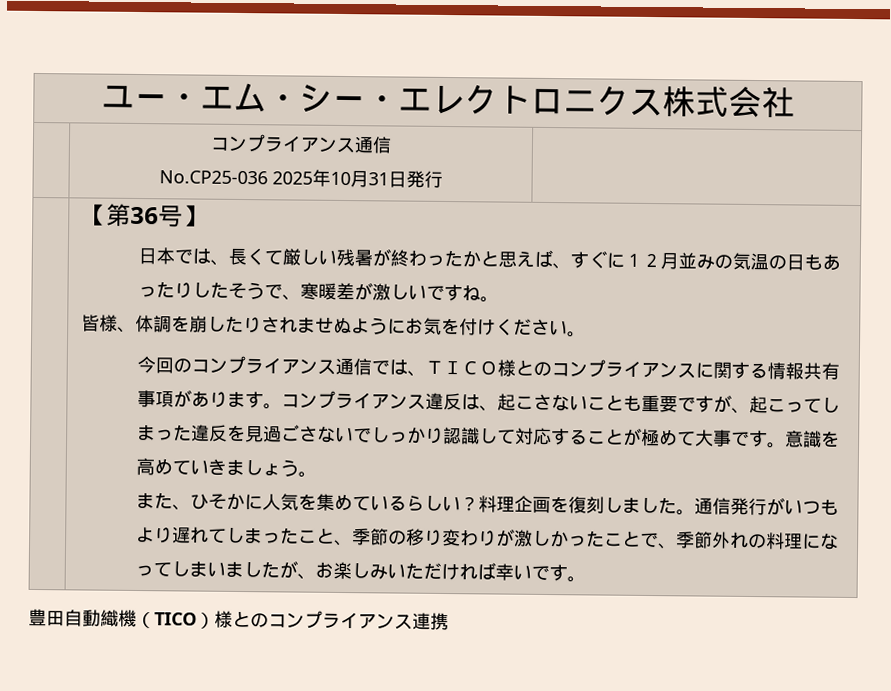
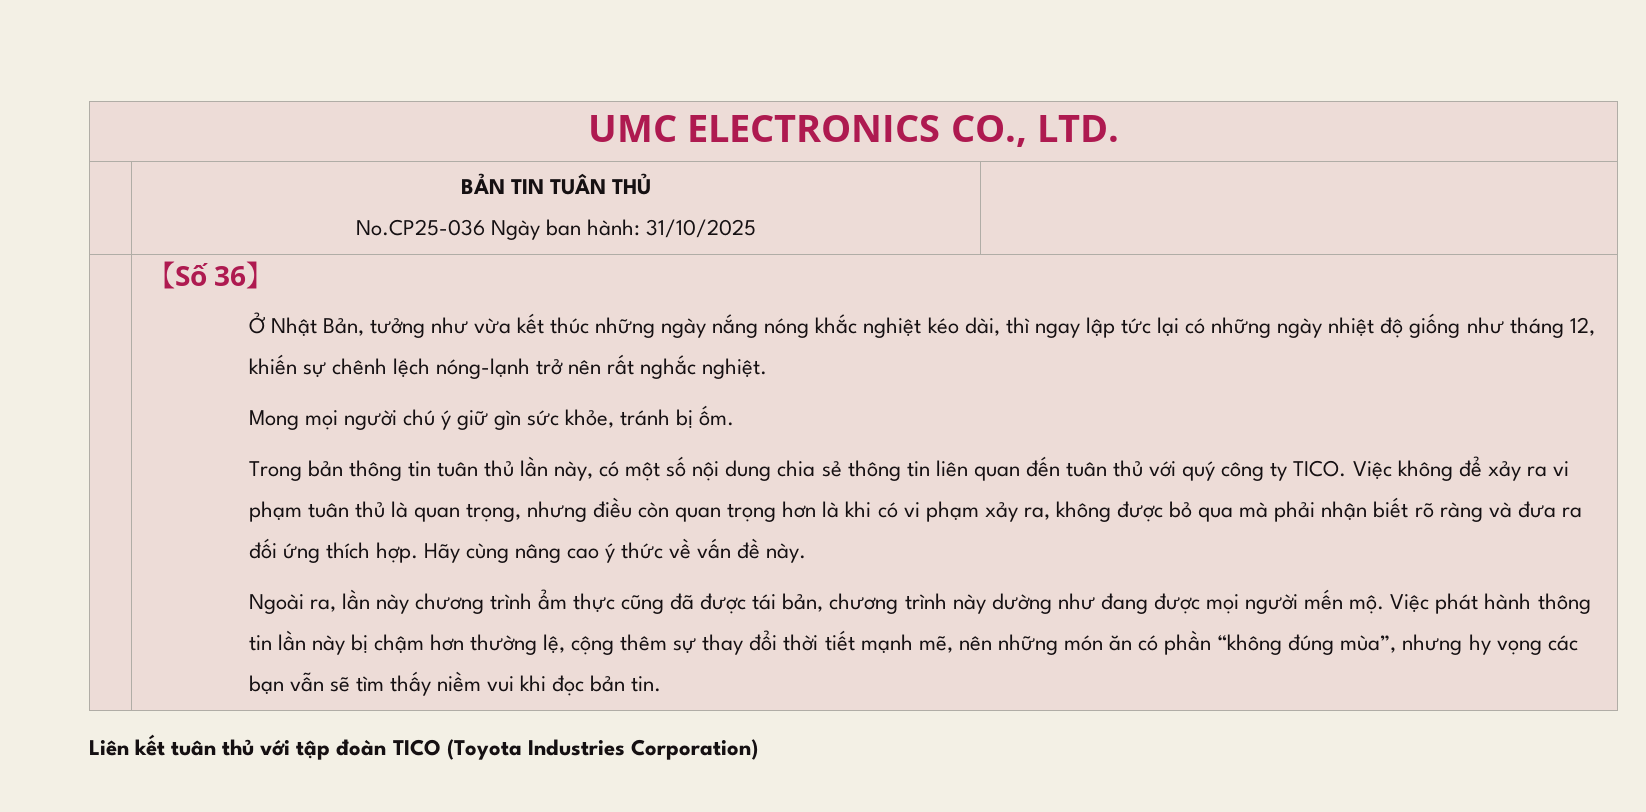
- ユー・エム・シー・エレクトロニクス株式会社
- | コンプライアンス通信
- No.CP25-036 2025年10月31日発行 |
+ UMC ELECTRONICS CO., LTD.
+ | BẢN TIN TUÂN THỦ
+ No.CP25-036 Ngày ban hành: 31/10/2025 |
- 【第36号】
+ 【Số 36】
- 日本では、長くて厳しい残暑が終わったかと思えば、すぐに１２月並みの気温の日もあったりしたそうで、寒暖差が激しいですね。
- 皆様、体調を崩したりされませぬようにお気を付けください。
- 今回のコンプライアンス通信では、ＴＩＣＯ様とのコンプライアンスに関する情報共有事項があります。コンプライアンス違反は、起こさないことも重要ですが、起こってしまった違反を見過ごさないでしっかり認識して対応することが極めて大事です。意識を高めていきましょう。
- また、ひそかに人気を集めているらしい？料理企画を復刻しました。通信発行がいつもより遅れてしまったこと、季節の移り変わりが激しかったことで、季節外れの料理になってしまいましたが、お楽しみいただければ幸いです。
- 豊田自動織機（TICO）様とのコンプライアンス連携
+ Ở Nhật Bản, tưởng như vừa kết thúc những ngày nắng nóng khắc nghiệt kéo dài, thì ngay lập tức lại có những ngày nhiệt độ giống như tháng 12, khiến sự chênh lệch nóng-lạnh trở nên rất nghắc nghiệt.
+ Mong mọi người chú ý giữ gìn sức khỏe, tránh bị ốm.
+ Trong bản thông tin tuân thủ lần này, có một số nội dung chia sẻ thông tin liên quan đến tuân thủ với quý công ty TICO. Việc không để xảy ra vi phạm tuân thủ là quan trọng, nhưng điều còn quan trọng hơn là khi có vi phạm xảy ra, không được bỏ qua mà phải nhận biết rõ ràng và đưa ra đối ứng thích hợp. Hãy cùng nâng cao ý thức về vấn đề này.
+ Ngoài ra, lần này chương trình ẩm thực cũng đã được tái bản, chương trình này dường như đang được mọi người mến mộ. Việc phát hành thông tin lần này bị chậm hơn thường lệ, cộng thêm sự thay đổi thời tiết mạnh mẽ, nên những món ăn có phần “không đúng mùa”, nhưng hy vọng các bạn vẫn sẽ tìm thấy niềm vui khi đọc bản tin.
+ Liên kết tuân thủ với tập đoàn TICO (Toyota Industries Corporation)

